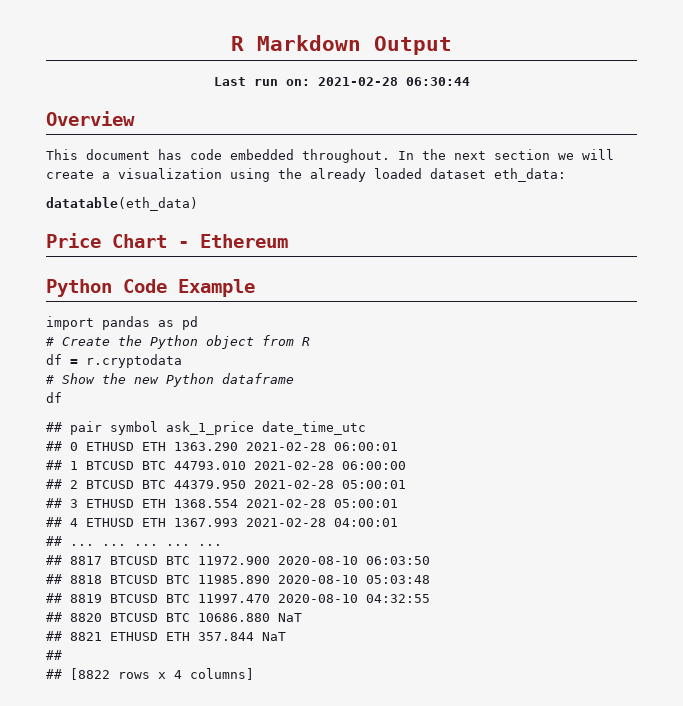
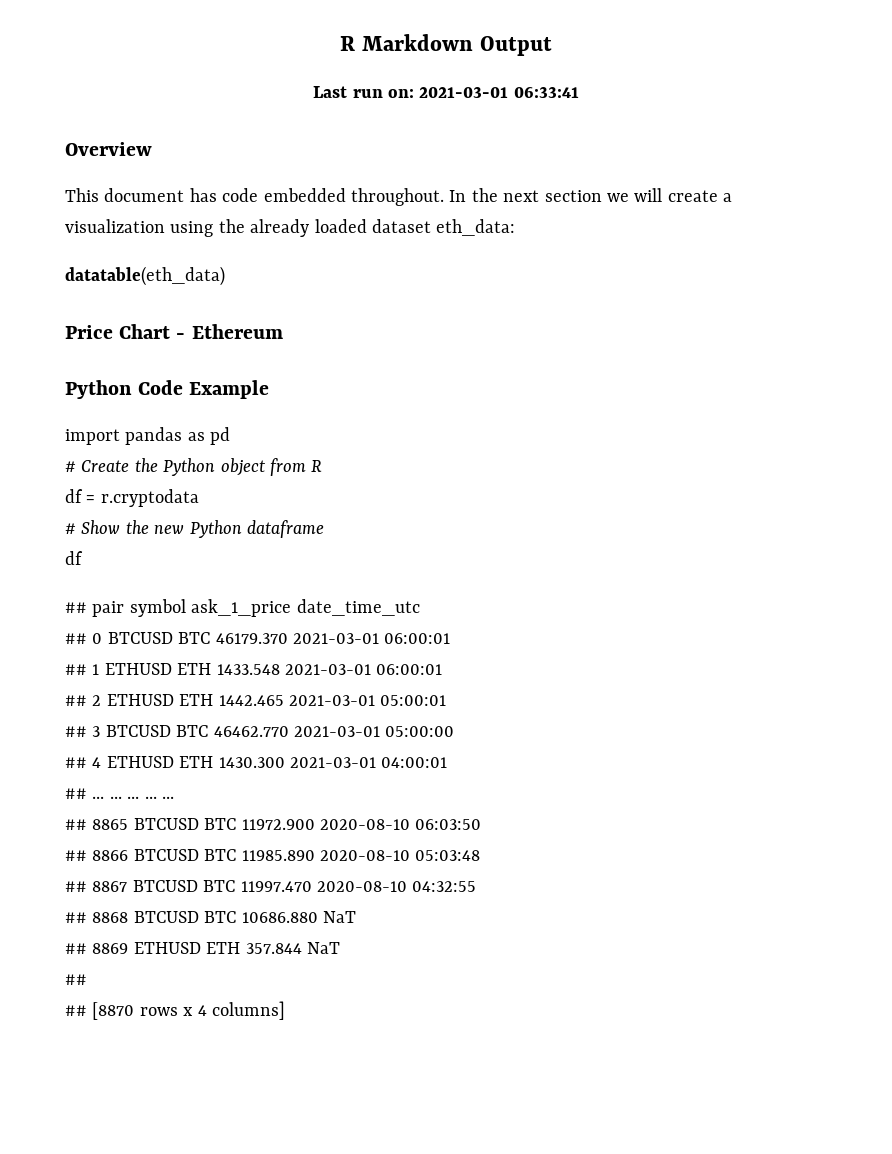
- Last run on: 2021-02-28 06:30:44
+ Last run on: 2021-03-01 06:33:41
- ## 0 ETHUSD ETH 1363.290 2021-02-28 06:00:01
+ ## 0 BTCUSD BTC 46179.370 2021-03-01 06:00:01
- ## 1 BTCUSD BTC 44793.010 2021-02-28 06:00:00
- ## 2 BTCUSD BTC 44379.950 2021-02-28 05:00:01
- ## 3 ETHUSD ETH 1368.554 2021-02-28 05:00:01
+ ## 1 ETHUSD ETH 1433.548 2021-03-01 06:00:01
+ ## 2 ETHUSD ETH 1442.465 2021-03-01 05:00:01
+ ## 3 BTCUSD BTC 46462.770 2021-03-01 05:00:00
- ## 4 ETHUSD ETH 1367.993 2021-02-28 04:00:01
+ ## 4 ETHUSD ETH 1430.300 2021-03-01 04:00:01
- ## 8817 BTCUSD BTC 11972.900 2020-08-10 06:03:50
+ ## 8865 BTCUSD BTC 11972.900 2020-08-10 06:03:50
- ## 8818 BTCUSD BTC 11985.890 2020-08-10 05:03:48
+ ## 8866 BTCUSD BTC 11985.890 2020-08-10 05:03:48
- ## 8819 BTCUSD BTC 11997.470 2020-08-10 04:32:55
+ ## 8867 BTCUSD BTC 11997.470 2020-08-10 04:32:55
- ## 8820 BTCUSD BTC 10686.880 NaT
+ ## 8868 BTCUSD BTC 10686.880 NaT
- ## 8821 ETHUSD ETH 357.844 NaT
+ ## 8869 ETHUSD ETH 357.844 NaT
- ## [8822 rows x 4 columns]
+ ## [8870 rows x 4 columns]

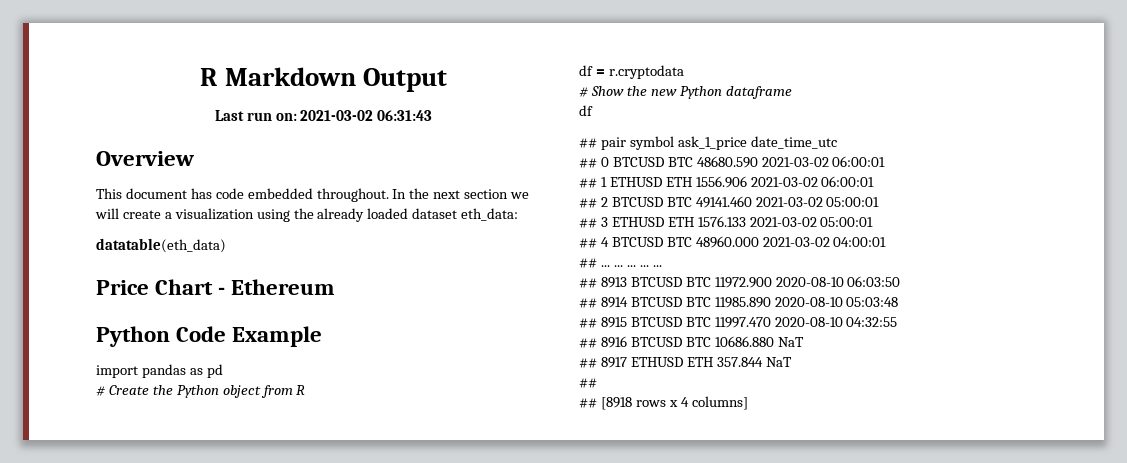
- Last run on: 2021-03-01 06:33:41
+ Last run on: 2021-03-02 06:31:43
- ## 0 BTCUSD BTC 46179.370 2021-03-01 06:00:01
+ ## 0 BTCUSD BTC 48680.590 2021-03-02 06:00:01
- ## 1 ETHUSD ETH 1433.548 2021-03-01 06:00:01
+ ## 1 ETHUSD ETH 1556.906 2021-03-02 06:00:01
- ## 2 ETHUSD ETH 1442.465 2021-03-01 05:00:01
+ ## 2 BTCUSD BTC 49141.460 2021-03-02 05:00:01
- ## 3 BTCUSD BTC 46462.770 2021-03-01 05:00:00
- ## 4 ETHUSD ETH 1430.300 2021-03-01 04:00:01
+ ## 3 ETHUSD ETH 1576.133 2021-03-02 05:00:01
+ ## 4 BTCUSD BTC 48960.000 2021-03-02 04:00:01
- ## 8865 BTCUSD BTC 11972.900 2020-08-10 06:03:50
+ ## 8913 BTCUSD BTC 11972.900 2020-08-10 06:03:50
- ## 8866 BTCUSD BTC 11985.890 2020-08-10 05:03:48
+ ## 8914 BTCUSD BTC 11985.890 2020-08-10 05:03:48
- ## 8867 BTCUSD BTC 11997.470 2020-08-10 04:32:55
+ ## 8915 BTCUSD BTC 11997.470 2020-08-10 04:32:55
- ## 8868 BTCUSD BTC 10686.880 NaT
+ ## 8916 BTCUSD BTC 10686.880 NaT
- ## 8869 ETHUSD ETH 357.844 NaT
+ ## 8917 ETHUSD ETH 357.844 NaT
- ## [8870 rows x 4 columns]
+ ## [8918 rows x 4 columns]

